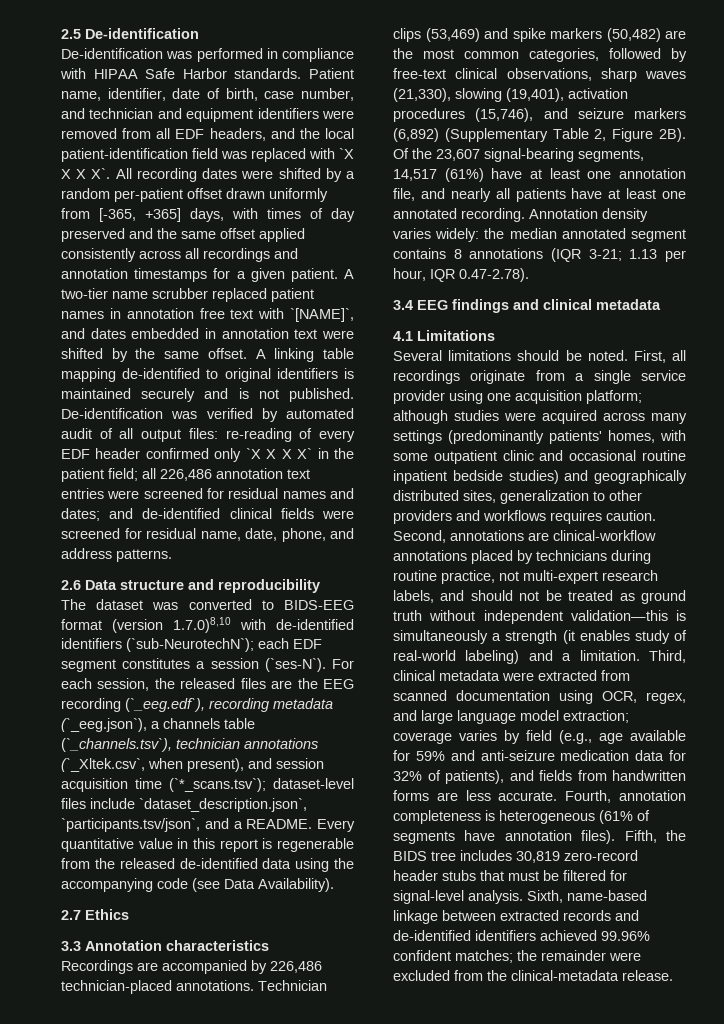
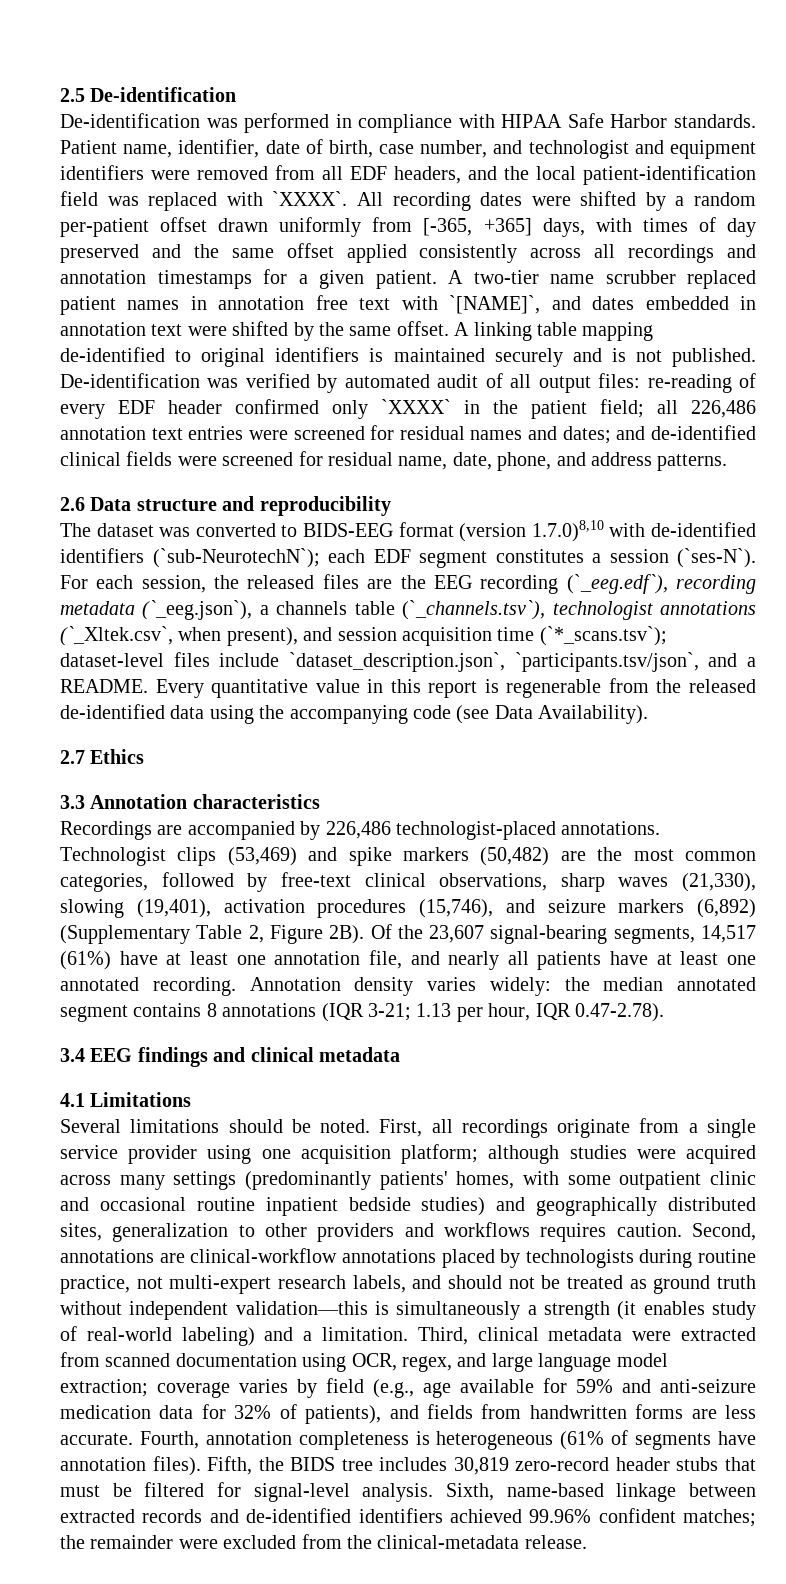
- Patient name, identifier, date of birth, case number, and technician and equipment identifiers were removed from all EDF headers, and the local patient-identification field was replaced with `X X X X`. All recording dates were shifted by a random per-patient offset drawn uniformly from [-365, +365] days, with times of day preserved and the same offset applied consistently across all recordings and annotation timestamps for a given patient.
+ Patient name, identifier, date of birth, case number, and technologist and equipment identifiers were removed from all EDF headers, and the local patient-identification field was replaced with `XXXX`. All recording dates were shifted by a random per-patient offset drawn uniformly from [-365, +365] days, with times of day preserved and the same offset applied consistently across all recordings and annotation timestamps for a given patient.
- De-identification was verified by automated audit of all output files: re-reading of every EDF header confirmed only `X X X X` in the patient field; all 226,486 annotation text entries were screened for residual names and dates; and de-identified clinical fields were screened for residual name, date, phone, and address patterns.
+ De-identification was verified by automated audit of all output files: re-reading of every EDF header confirmed only `XXXX` in the patient field; all 226,486 annotation text entries were screened for residual names and dates; and de-identified clinical fields were screened for residual name, date, phone, and address patterns.
- For each session, the released files are the EEG recording (`_eeg.edf`), recording metadata (`_eeg.json`), a channels table (`_channels.tsv`), technician annotations (`_Xltek.csv`, when present), and session acquisition time (`*_scans.tsv`); dataset-level files include `dataset_description.json`, `participants.tsv/json`, and a README.
+ For each session, the released files are the EEG recording (`_eeg.edf`), recording metadata (`_eeg.json`), a channels table (`_channels.tsv`), technologist annotations (`_Xltek.csv`, when present), and session acquisition time (`*_scans.tsv`); dataset-level files include `dataset_description.json`, `participants.tsv/json`, and a README.
- Recordings are accompanied by 226,486 technician-placed annotations. Technician clips (53,469) and spike markers (50,482) are the most common categories, followed by free-text clinical observations, sharp waves (21,330), slowing (19,401), activation procedures (15,746), and seizure markers (6,892) (Supplementary Table 2, Figure 2B).
+ Recordings are accompanied by 226,486 technologist-placed annotations. Technologist clips (53,469) and spike markers (50,482) are the most common categories, followed by free-text clinical observations, sharp waves (21,330), slowing (19,401), activation procedures (15,746), and seizure markers (6,892) (Supplementary Table 2, Figure 2B).
- Second, annotations are clinical-workflow annotations placed by technicians during routine practice, not multi-expert research labels, and should not be treated as ground truth without independent validation—this is simultaneously a strength (it enables study of real-world labeling) and a limitation.
+ Second, annotations are clinical-workflow annotations placed by technologists during routine practice, not multi-expert research labels, and should not be treated as ground truth without independent validation—this is simultaneously a strength (it enables study of real-world labeling) and a limitation.

